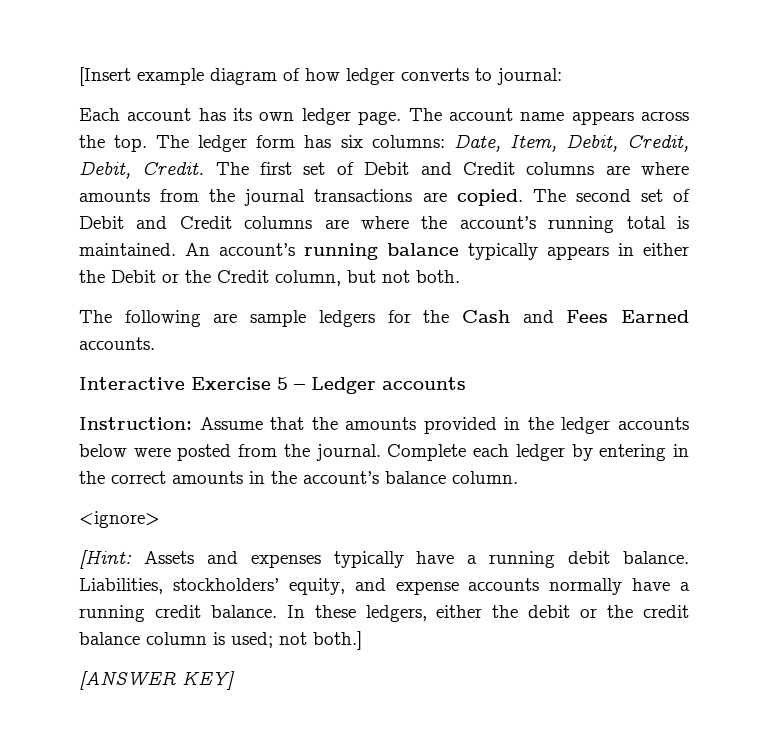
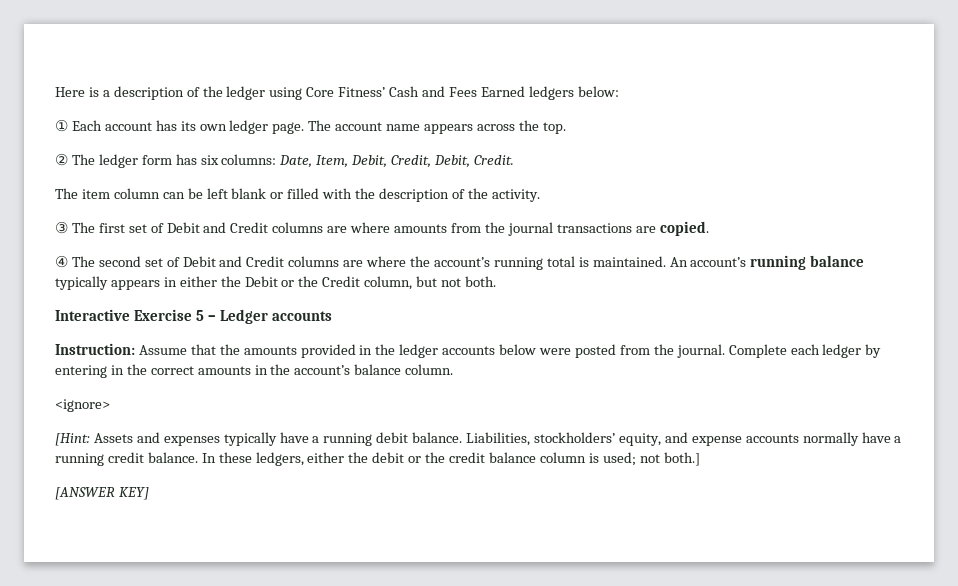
- [Insert example diagram of how ledger converts to journal:
- Each account has its own ledger page.
+ Here is a description of the ledger using Core Fitness’ Cash and Fees Earned ledgers below:
+ ① Each account has its own ledger page.
- The account name appears across the top. The ledger form has six columns: Date, Item, Debit, Credit, Debit, Credit. The first set of Debit and Credit columns are where amounts from the journal transactions are copied. The second set of Debit and Credit columns are where the account’s running total is maintained.
+ The account name appears across the top.
+ ② The ledger form has six columns: Date, Item, Debit, Credit, Debit, Credit.
+ The item column can be left blank or filled with the description of the activity.
+ ③ The first set of Debit and Credit columns are where amounts from the journal transactions are copied.
+ ④ The second set of Debit and Credit columns are where the account’s running total is maintained.
- The following are sample ledgers for the Cash and Fees Earned accounts.

